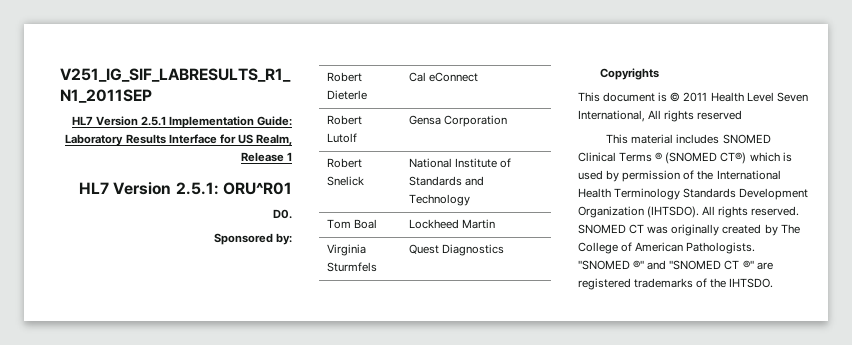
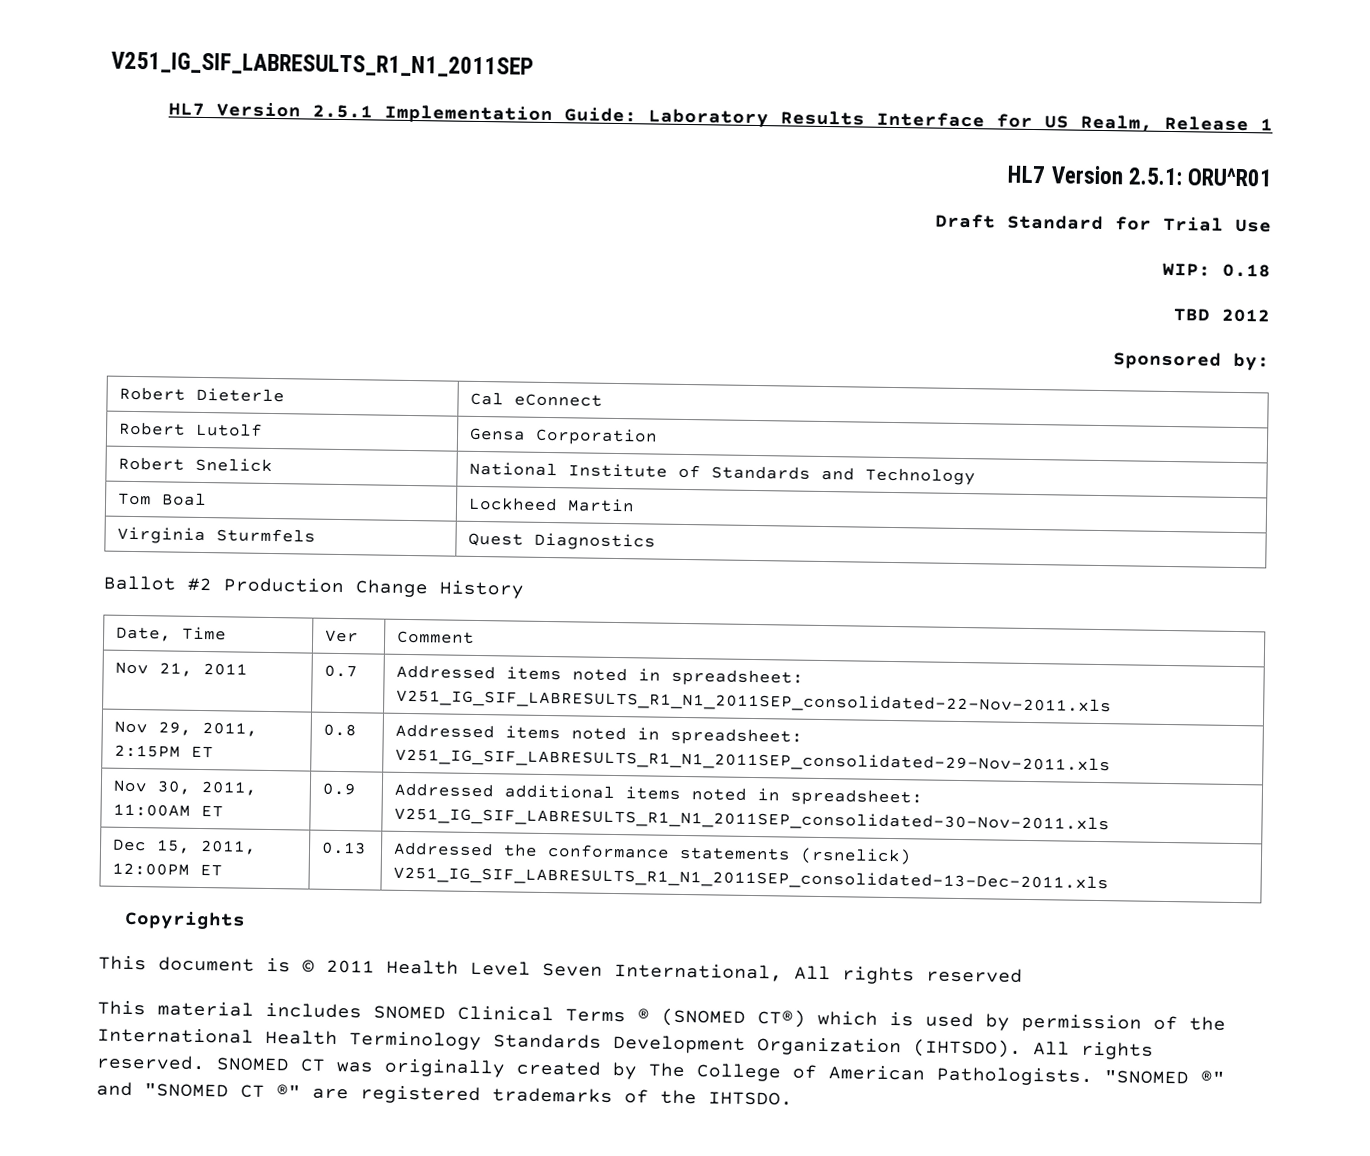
- D0.
+ Draft Standard for Trial Use
+ WIP: 0.18
+ TBD 2012
+ Ballot #2 Production Change History
+ Date, Time | Ver | Comment
+ Nov 21, 2011 | 0.7 | Addressed items noted in spreadsheet: V251_IG_SIF_LABRESULTS_R1_N1_2011SEP_consolidated-22-Nov-2011.xls
+ Nov 29, 2011, 2:15PM ET | 0.8 | Addressed items noted in spreadsheet: V251_IG_SIF_LABRESULTS_R1_N1_2011SEP_consolidated-29-Nov-2011.xls
+ Nov 30, 2011, 11:00AM ET | 0.9 | Addressed additional items noted in spreadsheet: V251_IG_SIF_LABRESULTS_R1_N1_2011SEP_consolidated-30-Nov-2011.xls
+ Dec 15, 2011, 12:00PM ET | 0.13 | Addressed the conformance statements (rsnelick) V251_IG_SIF_LABRESULTS_R1_N1_2011SEP_consolidated-13-Dec-2011.xls

